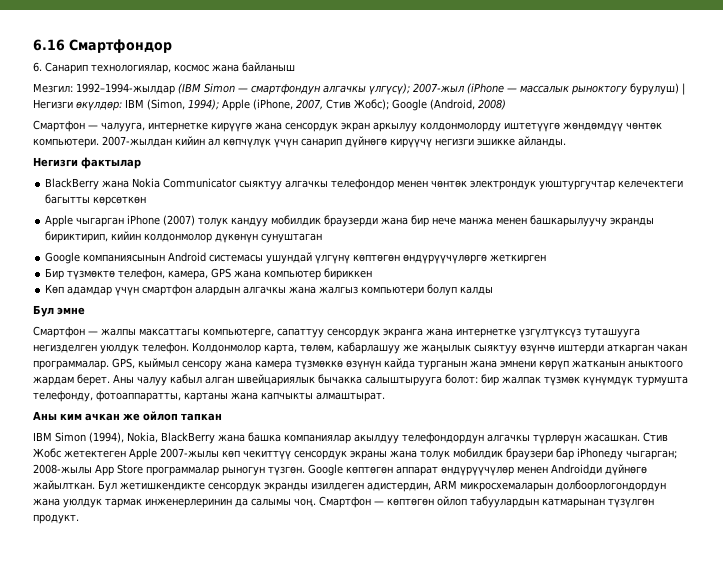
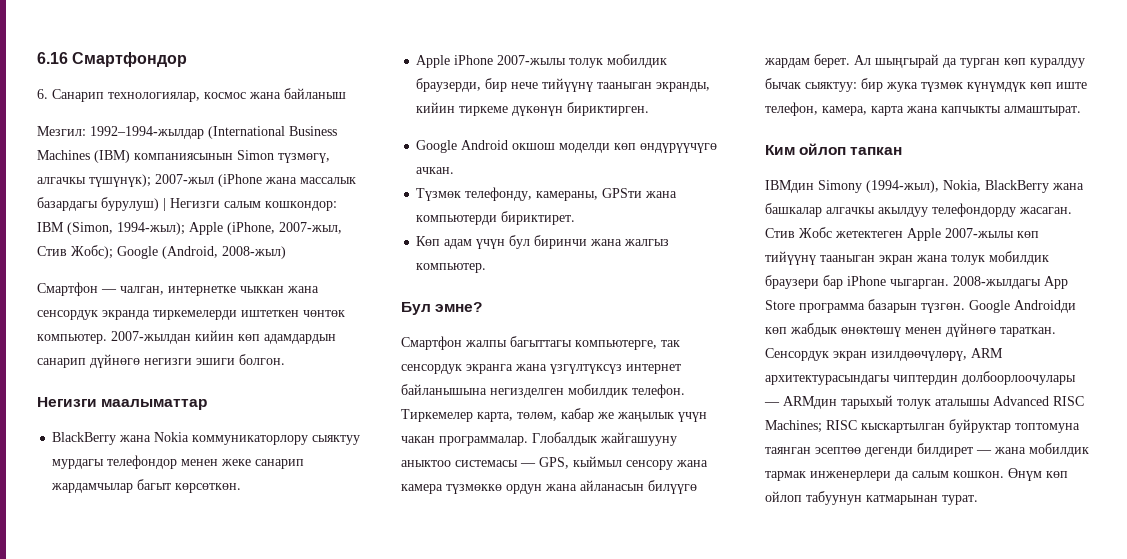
- Мезгил: 1992–1994-жылдар (IBM Simon — смартфондун алгачкы үлгүсү); 2007-жыл (iPhone — массалык рыноктогу бурулуш) | Негизги өкүлдөр: IBM (Simon, 1994); Apple (iPhone, 2007, Стив Жобс); Google (Android, 2008)
- Смартфон — чалууга, интернетке кирүүгө жана сенсордук экран аркылуу колдонмолорду иштетүүгө жөндөмдүү чөнтөк компьютери. 2007-жылдан кийин ал көпчүлүк үчүн санарип дүйнөгө кирүүчү негизги эшикке айланды.
- Негизги фактылар
+ Мезгил: 1992–1994-жылдар (International Business Machines (IBM) компаниясынын Simon түзмөгү, алгачкы түшүнүк); 2007-жыл (iPhone жана массалык базардагы бурулуш) | Негизги салым кошкондор: IBM (Simon, 1994-жыл); Apple (iPhone, 2007-жыл, Стив Жобс); Google (Android, 2008-жыл)
+ Смартфон — чалган, интернетке чыккан жана сенсордук экранда тиркемелерди иштеткен чөнтөк компьютер. 2007-жылдан кийин көп адамдардын санарип дүйнөгө негизги эшиги болгон.
+ Негизги маалыматтар
- BlackBerry жана Nokia Communicator сыяктуу алгачкы телефондор менен чөнтөк электрондук уюштургучтар келечектеги багытты көрсөткөн
- Apple чыгарган iPhone (2007) толук кандуу мобилдик браузерди жана бир нече манжа менен башкарылуучу экранды бириктирип, кийин колдонмолор дүкөнүн сунуштаган
- Google компаниясынын Android системасы ушундай үлгүнү көптөгөн өндүрүүчүлөргө жеткирген
- Бир түзмөктө телефон, камера, GPS жана компьютер бириккен
- Көп адамдар үчүн смартфон алардын алгачкы жана жалгыз компьютери болуп калды
- Бул эмне
- Смартфон — жалпы максаттагы компьютерге, сапаттуу сенсордук экранга жана интернетке үзгүлтүксүз туташууга негизделген уюлдук телефон. Колдонмолор карта, төлөм, кабарлашуу же жаңылык сыяктуу өзүнчө иштерди аткарган чакан программалар. GPS, кыймыл сенсору жана камера түзмөккө өзүнүн кайда турганын жана эмнени көрүп жатканын аныктоого жардам берет. Аны чалуу кабыл алган швейцариялык бычакка салыштырууга болот: бир жалпак түзмөк күнүмдүк турмушта телефонду, фотоаппаратты, картаны жана капчыкты алмаштырат.
- Аны ким ачкан же ойлоп тапкан
- IBM Simon (1994), Nokia, BlackBerry жана башка компаниялар акылдуу телефондордун алгачкы түрлөрүн жасашкан.
+ BlackBerry жана Nokia коммуникаторлору сыяктуу мурдагы телефондор менен жеке санарип жардамчылар багыт көрсөткөн.
+ Apple iPhone 2007-жылы толук мобилдик браузерди, бир нече тийүүнү тааныган экранды, кийин тиркеме дүкөнүн бириктирген.
+ Google Android окшош моделди көп өндүрүүчүгө ачкан.
+ Түзмөк телефонду, камераны, GPSти жана компьютерди бириктирет.
+ Көп адам үчүн бул биринчи жана жалгыз компьютер.
+ Бул эмне?
+ Смартфон жалпы багыттагы компьютерге, так сенсордук экранга жана үзгүлтүксүз интернет байланышына негизделген мобилдик телефон. Тиркемелер карта, төлөм, кабар же жаңылык үчүн чакан программалар. Глобалдык жайгашууну аныктоо системасы — GPS, кыймыл сенсору жана камера түзмөккө ордун жана айланасын билүүгө жардам берет. Ал шыңгырай да турган көп куралдуу бычак сыяктуу: бир жука түзмөк күнүмдүк көп иште телефон, камера, карта жана капчыкты алмаштырат.
+ Ким ойлоп тапкан
+ IBMдин Simonу (1994-жыл), Nokia, BlackBerry жана башкалар алгачкы акылдуу телефондорду жасаган.
- Стив Жобс жетектеген Apple 2007-жылы көп чекиттүү сенсордук экраны жана толук мобилдик браузери бар iPhoneду чыгарган; 2008-жылы App Store программалар рыногун түзгөн. Google көптөгөн аппарат өндүрүүчүлөр менен Androidди дүйнөгө жайылткан. Бул жетишкендикте сенсордук экранды изилдеген адистердин, ARM микросхемаларын долбоорлогондордун жана уюлдук тармак инженерлеринин да салымы чоң. Смартфон — көптөгөн ойлоп табуулардын катмарынан түзүлгөн продукт.
+ Стив Жобс жетектеген Apple 2007-жылы көп тийүүнү тааныган экран жана толук мобилдик браузери бар iPhone чыгарган. 2008-жылдагы App Store программа базарын түзгөн. Google Androidди көп жабдык өнөктөшү менен дүйнөгө тараткан. Сенсордук экран изилдөөчүлөрү, ARM архитектурасындагы чиптердин долбоорлоочулары — ARMдин тарыхый толук аталышы Advanced RISC Machines; RISC кыскартылган буйруктар топтомуна таянган эсептөө дегенди билдирет — жана мобилдик тармак инженерлери да салым кошкон. Өнүм көп ойлоп табуунун катмарынан турат.

